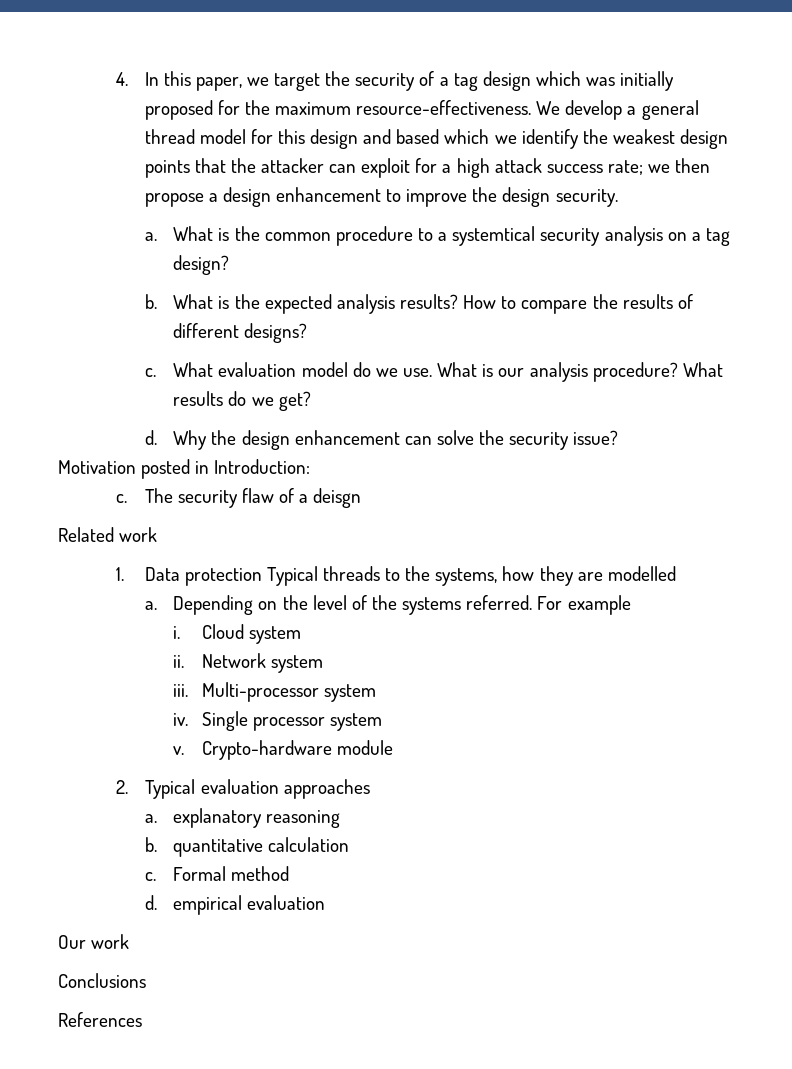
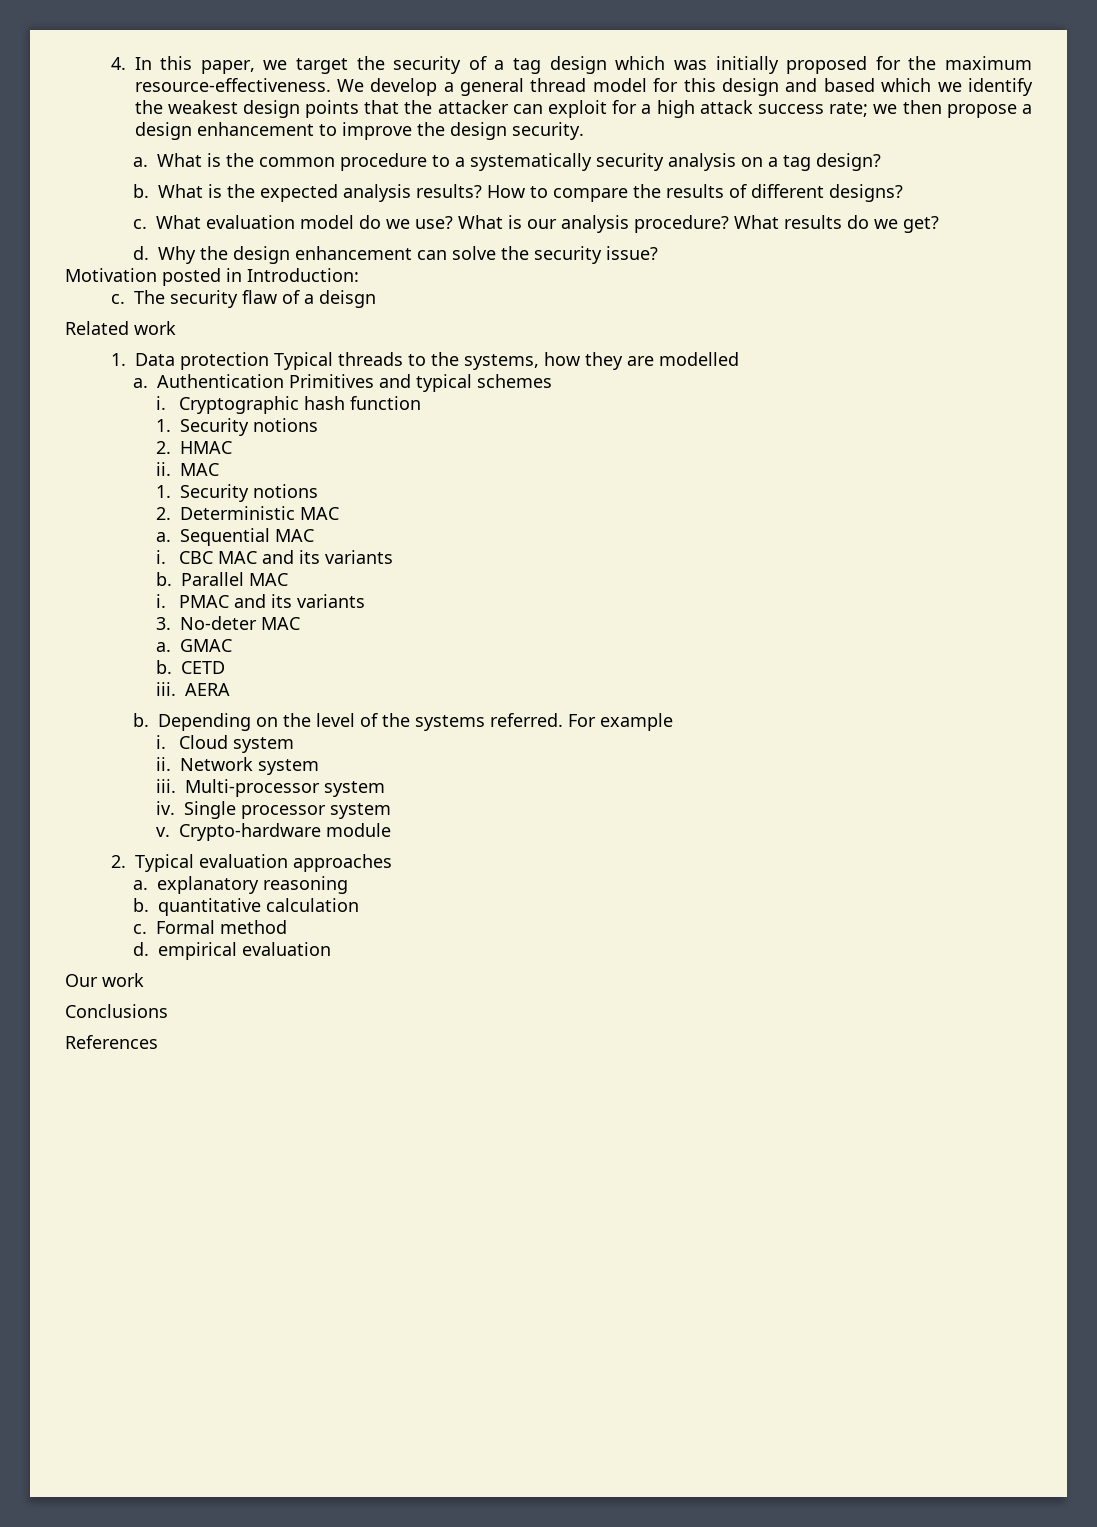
- What is the common procedure to a systemtical security analysis on a tag design?
+ What is the common procedure to a systematically security analysis on a tag design?
- What evaluation model do we use.
+ What evaluation model do we use?
+ Authentication Primitives and typical schemes
+ i. Cryptographic hash function
+ 1. Security notions
+ 2. HMAC
+ ii. MAC
+ 1. Security notions
+ 2. Deterministic MAC
+ a. Sequential MAC
+ i. CBC MAC and its variants
+ b. Parallel MAC
+ i. PMAC and its variants
+ 3. No-deter MAC
+ a. GMAC
+ b. CETD
+ iii. AERA
+ b.

